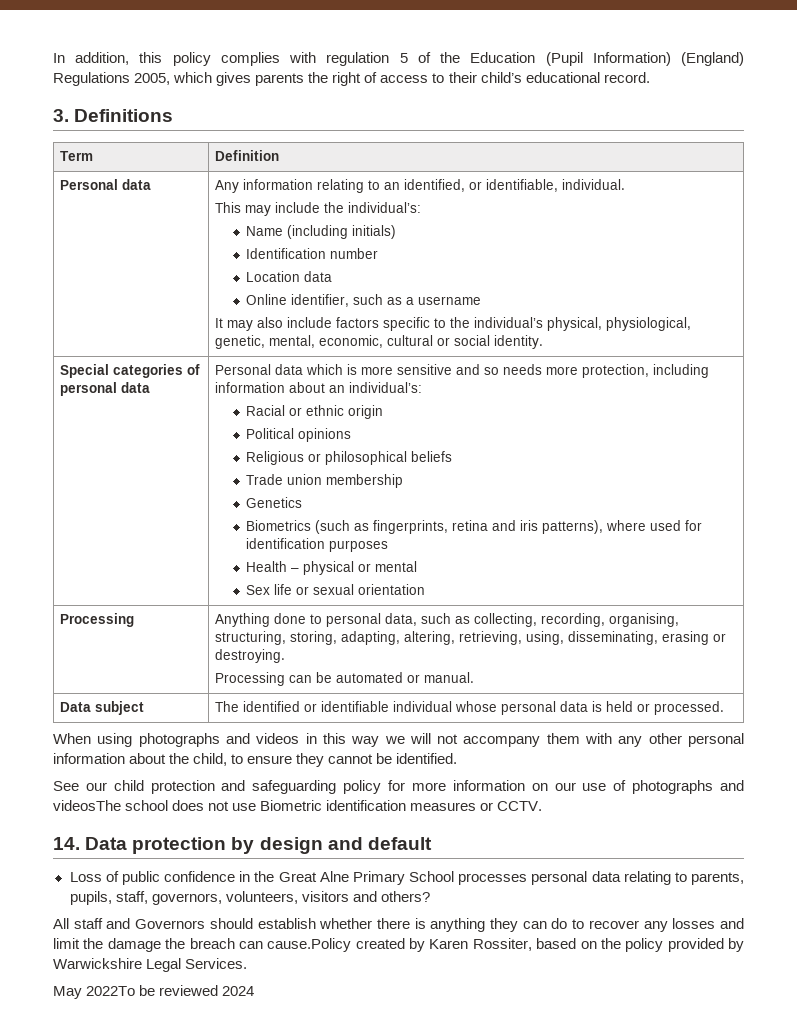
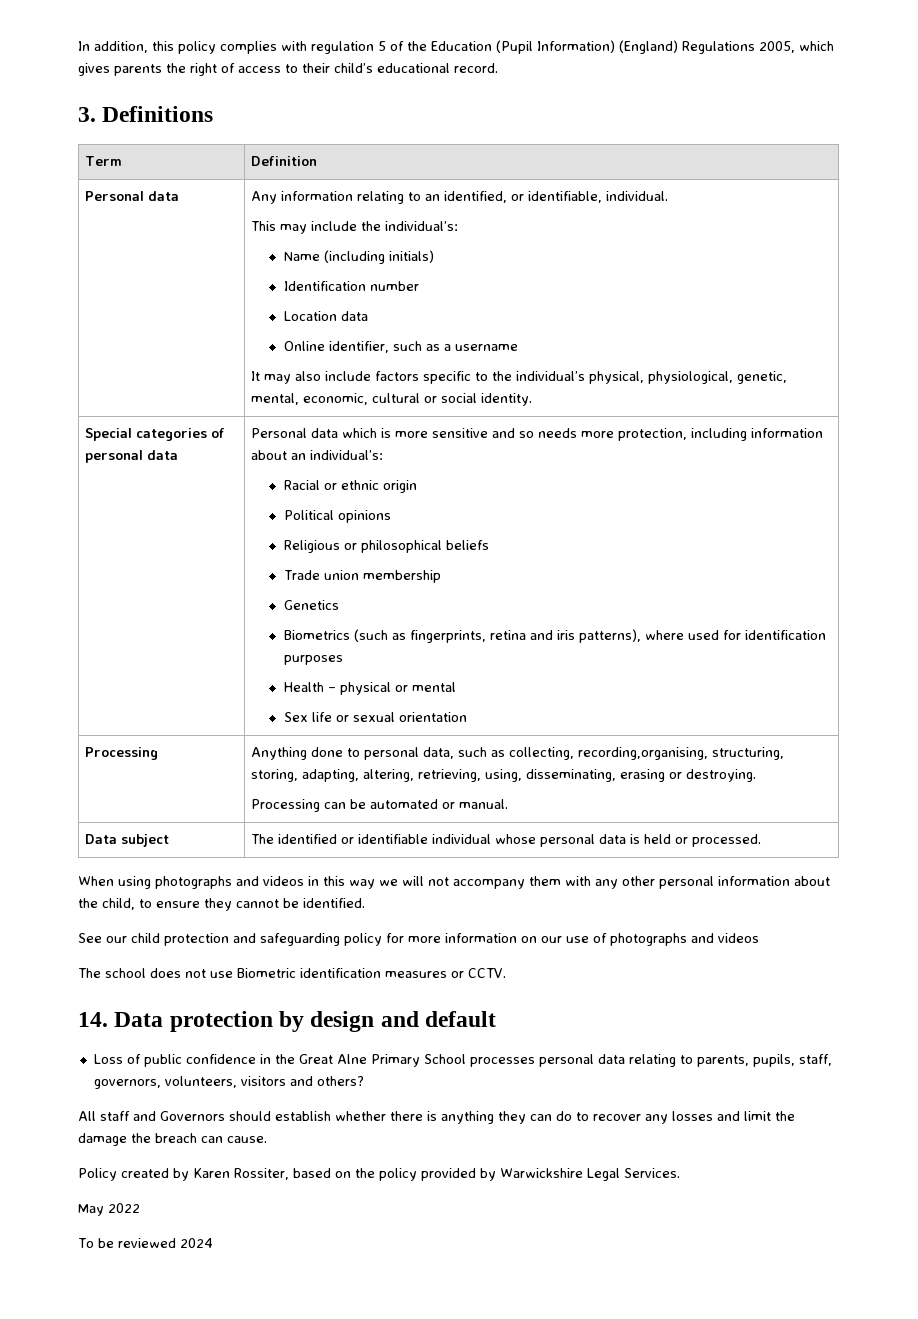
- Processing | Anything done to personal data, such as collecting, recording, organising, structuring, storing, adapting, altering, retrieving, using, disseminating, erasing or destroying.
+ Processing | Anything done to personal data, such as collecting, recording,organising, structuring, storing, adapting, altering, retrieving, using, disseminating, erasing or destroying.
- See our child protection and safeguarding policy for more information on our use of photographs and videosThe school does not use Biometric identification measures or CCTV.
+ See our child protection and safeguarding policy for more information on our use of photographs and videos
+ The school does not use Biometric identification measures or CCTV.
- All staff and Governors should establish whether there is anything they can do to recover any losses and limit the damage the breach can cause.Policy created by Karen Rossiter, based on the policy provided by Warwickshire Legal Services.
+ All staff and Governors should establish whether there is anything they can do to recover any losses and limit the damage the breach can cause.
+ Policy created by Karen Rossiter, based on the policy provided by Warwickshire Legal Services.
- May 2022To be reviewed 2024
+ May 2022
+ To be reviewed 2024

